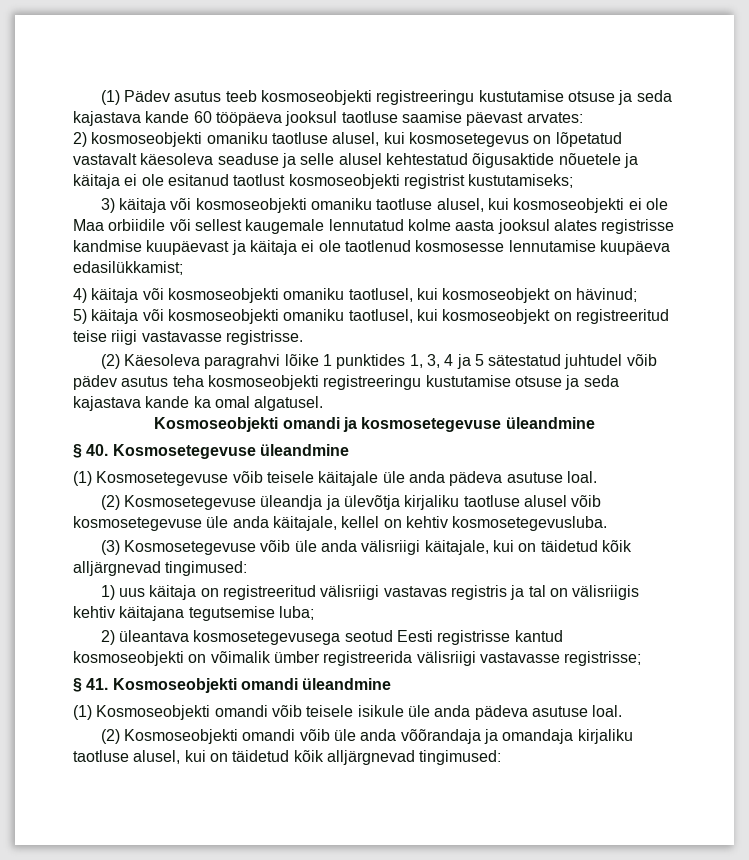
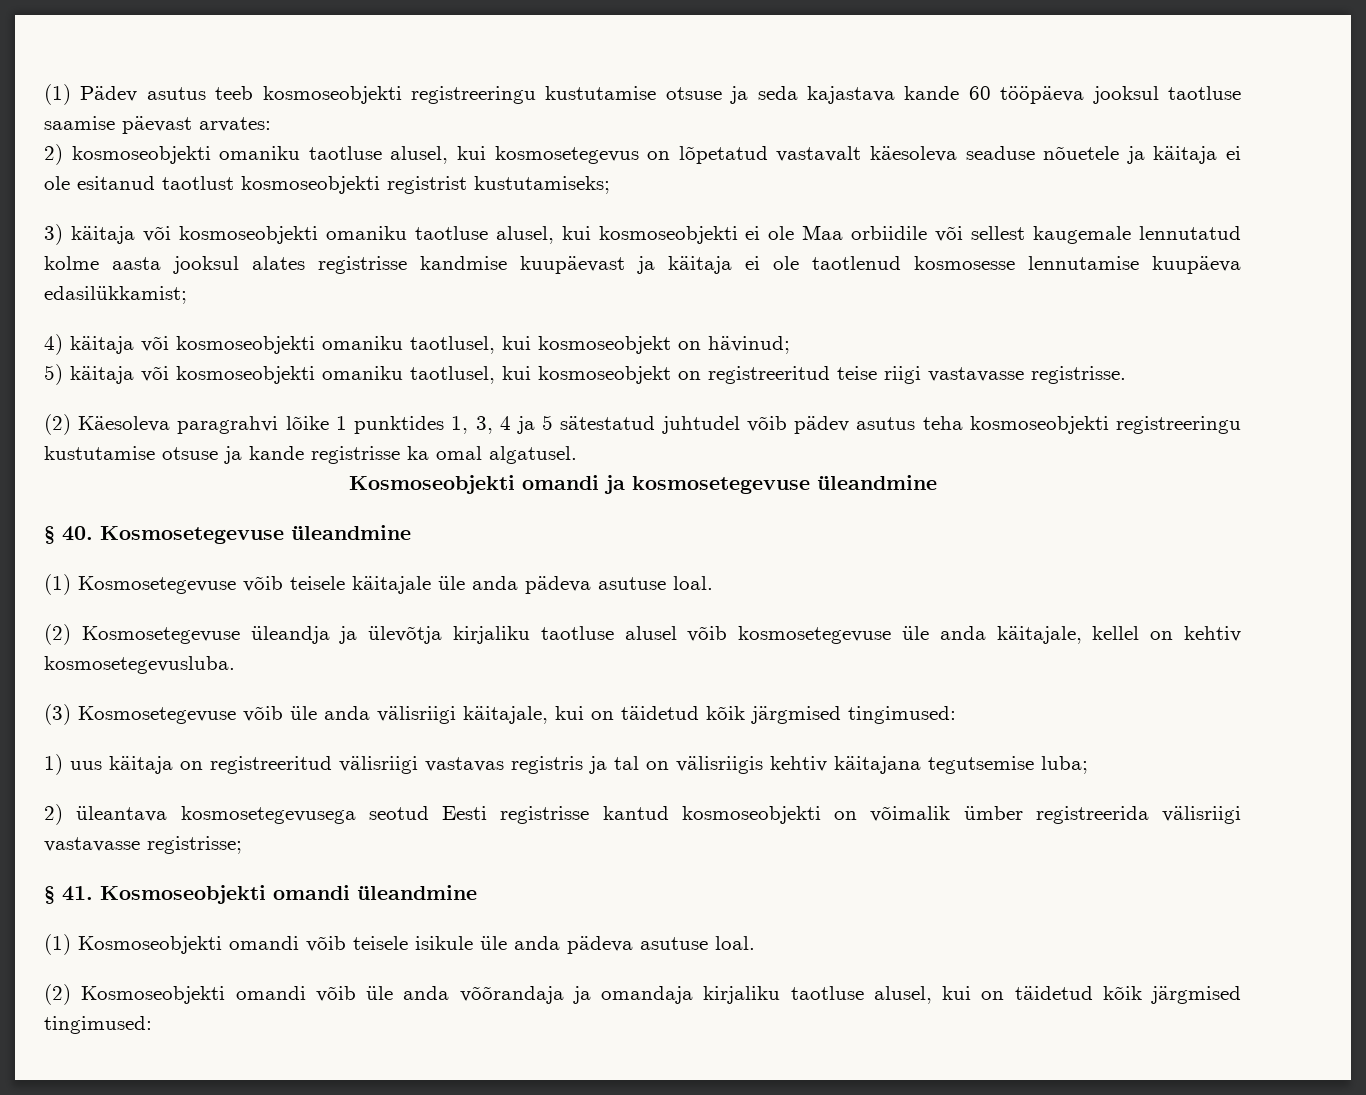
- 2) kosmoseobjekti omaniku taotluse alusel, kui kosmosetegevus on lõpetatud vastavalt käesoleva seaduse ja selle alusel kehtestatud õigusaktide nõuetele ja käitaja ei ole esitanud taotlust kosmoseobjekti registrist kustutamiseks;
+ 2) kosmoseobjekti omaniku taotluse alusel, kui kosmosetegevus on lõpetatud vastavalt käesoleva seaduse nõuetele ja käitaja ei ole esitanud taotlust kosmoseobjekti registrist kustutamiseks;
- (2) Käesoleva paragrahvi lõike 1 punktides 1, 3, 4 ja 5 sätestatud juhtudel võib pädev asutus teha kosmoseobjekti registreeringu kustutamise otsuse ja seda kajastava kande ka omal algatusel.
+ (2) Käesoleva paragrahvi lõike 1 punktides 1, 3, 4 ja 5 sätestatud juhtudel võib pädev asutus teha kosmoseobjekti registreeringu kustutamise otsuse ja kande registrisse ka omal algatusel.
- (3) Kosmosetegevuse võib üle anda välisriigi käitajale, kui on täidetud kõik alljärgnevad tingimused:
+ (3) Kosmosetegevuse võib üle anda välisriigi käitajale, kui on täidetud kõik järgmised tingimused:
- (2) Kosmoseobjekti omandi võib üle anda võõrandaja ja omandaja kirjaliku taotluse alusel, kui on täidetud kõik alljärgnevad tingimused:
+ (2) Kosmoseobjekti omandi võib üle anda võõrandaja ja omandaja kirjaliku taotluse alusel, kui on täidetud kõik järgmised tingimused:

